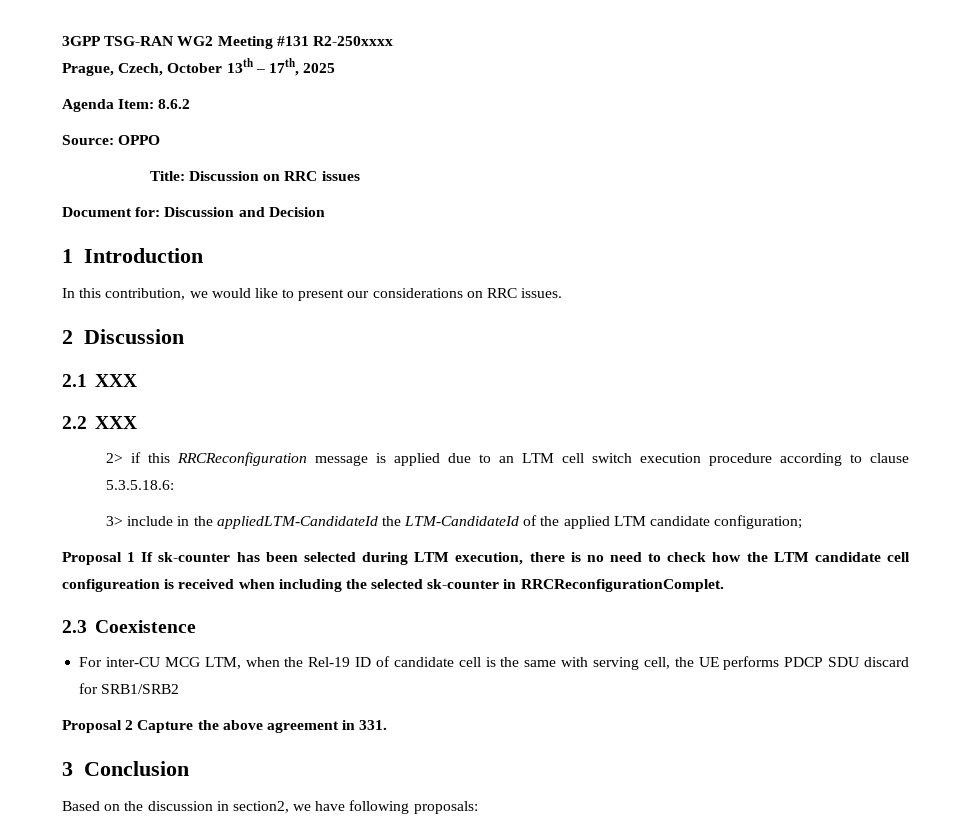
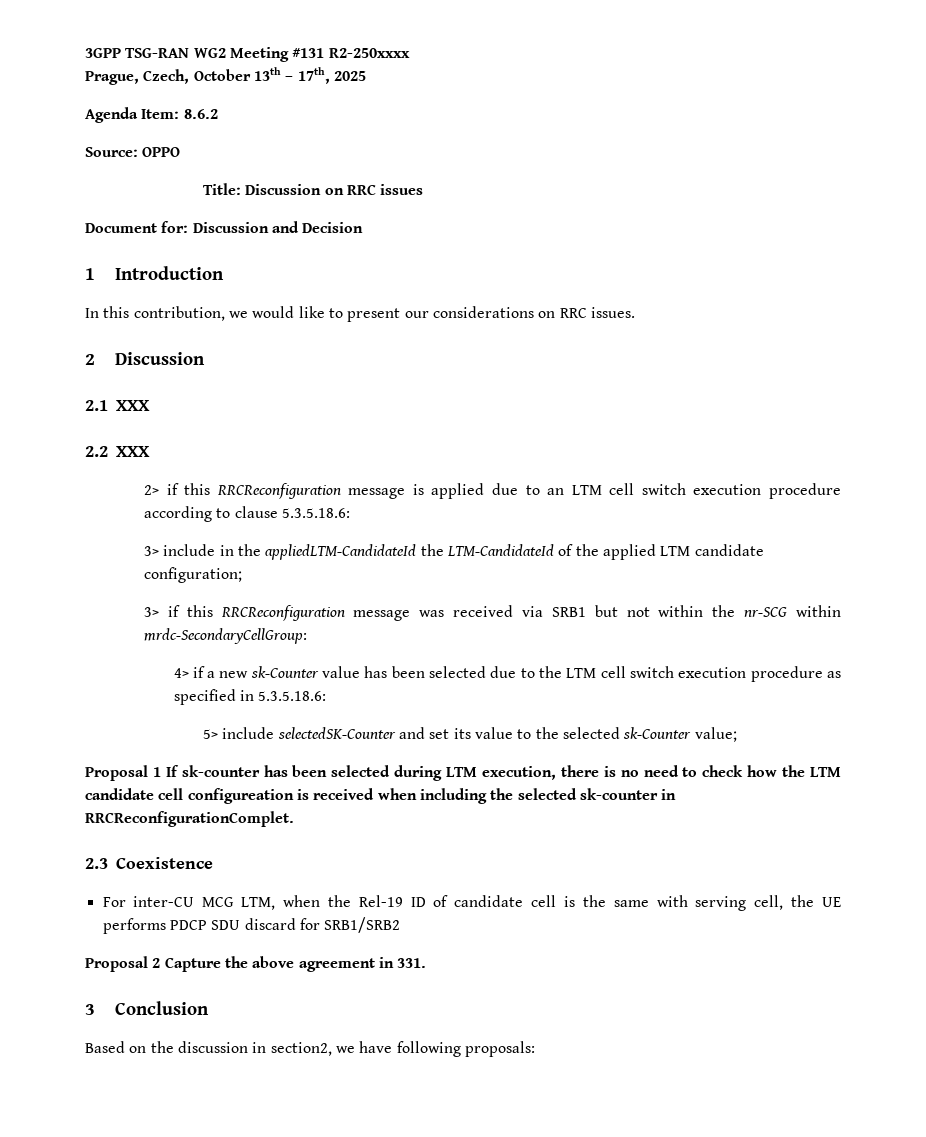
+ 3> if this RRCReconfiguration message was received via SRB1 but not within the nr-SCG within mrdc-SecondaryCellGroup:
+ 4> if a new sk-Counter value has been selected due to the LTM cell switch execution procedure as specified in 5.3.5.18.6:
+ 5> include selectedSK-Counter and set its value to the selected sk-Counter value;

